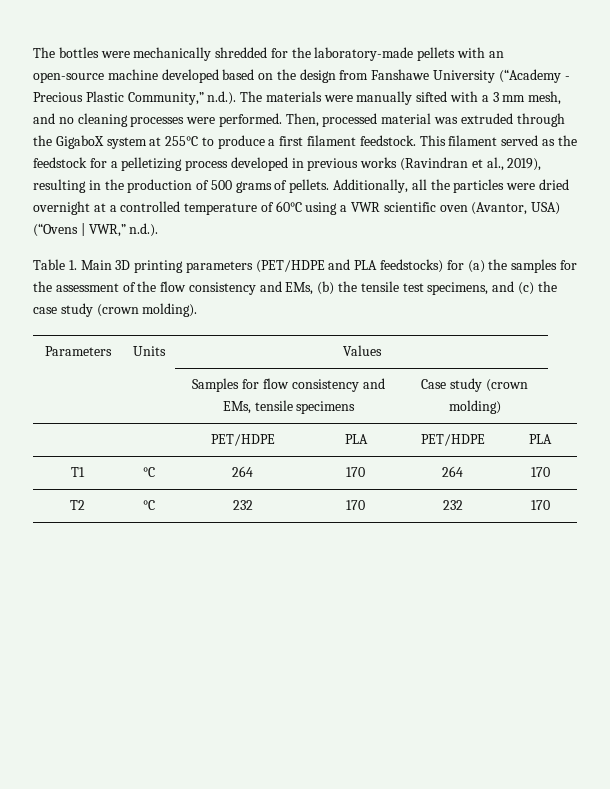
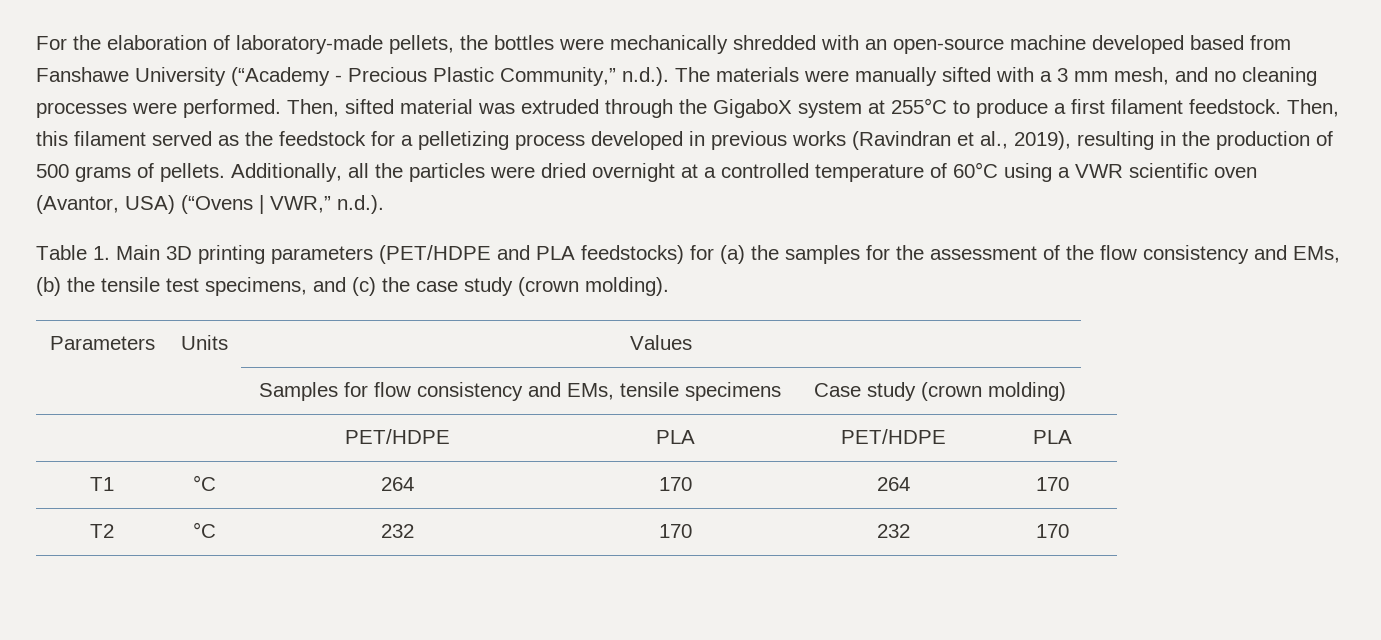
- The bottles were mechanically shredded for the laboratory-made pellets with an open-source machine developed based on the design from Fanshawe University (“Academy - Precious Plastic Community,” n.d.). The materials were manually sifted with a 3 mm mesh, and no cleaning processes were performed.
+ For the elaboration of laboratory-made pellets, the bottles were mechanically shredded with an open-source machine developed based from Fanshawe University (“Academy - Precious Plastic Community,” n.d.). The materials were manually sifted with a 3 mm mesh, and no cleaning processes were performed.
- Then, processed material was extruded through the GigaboX system at 255°C to produce a first filament feedstock.
+ Then, sifted material was extruded through the GigaboX system at 255°C to produce a first filament feedstock.
- This filament served as the feedstock for a pelletizing process developed in previous works (Ravindran et al., 2019), resulting in the production of 500 grams of pellets.
+ Then, this filament served as the feedstock for a pelletizing process developed in previous works (Ravindran et al., 2019), resulting in the production of 500 grams of pellets.

